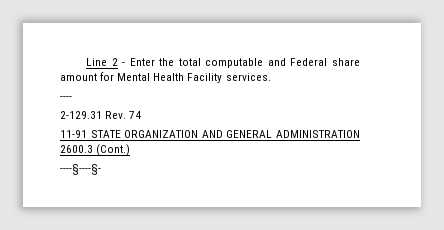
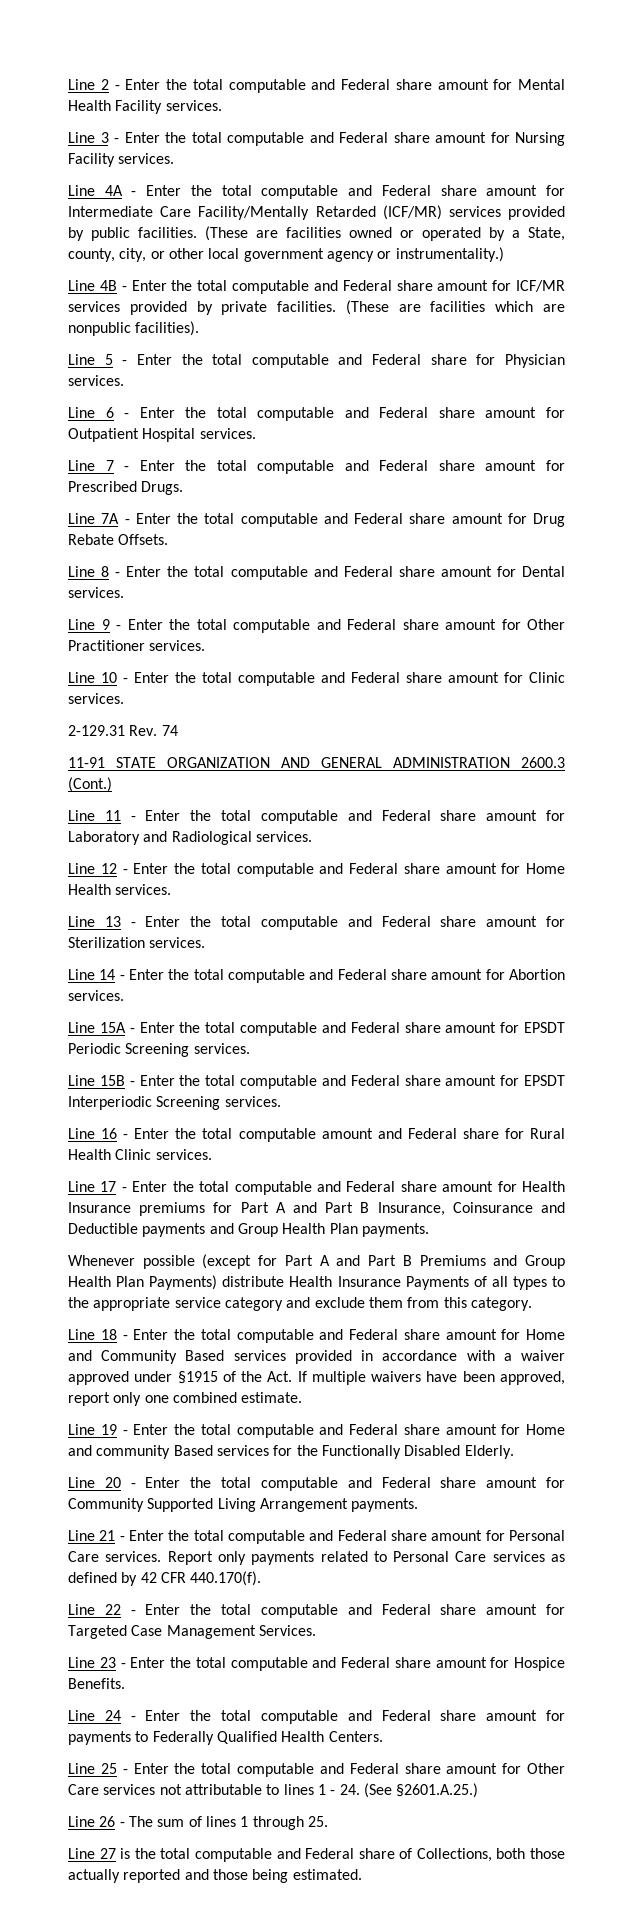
- ----
+ Line 3 - Enter the total computable and Federal share amount for Nursing Facility services.
+ Line 4A - Enter the total computable and Federal share amount for Intermediate Care Facility/Mentally Retarded (ICF/MR) services provided by public facilities. (These are facilities owned or operated by a State, county, city, or other local government agency or instrumentality.)
+ Line 4B - Enter the total computable and Federal share amount for ICF/MR services provided by private facilities. (These are facilities which are nonpublic facilities).
+ Line 5 - Enter the total computable and Federal share for Physician services.
+ Line 6 - Enter the total computable and Federal share amount for Outpatient Hospital services.
+ Line 7 - Enter the total computable and Federal share amount for Prescribed Drugs.
+ Line 7A - Enter the total computable and Federal share amount for Drug Rebate Offsets.
+ Line 8 - Enter the total computable and Federal share amount for Dental services.
+ Line 9 - Enter the total computable and Federal share amount for Other Practitioner services.
+ Line 10 - Enter the total computable and Federal share amount for Clinic services.
- ----§----§-
+ Line 11 - Enter the total computable and Federal share amount for Laboratory and Radiological services.
+ Line 12 - Enter the total computable and Federal share amount for Home Health services.
+ Line 13 - Enter the total computable and Federal share amount for Sterilization services.
+ Line 14 - Enter the total computable and Federal share amount for Abortion services.
+ Line 15A - Enter the total computable and Federal share amount for EPSDT Periodic Screening services.
+ Line 15B - Enter the total computable and Federal share amount for EPSDT Interperiodic Screening services.
+ Line 16 - Enter the total computable amount and Federal share for Rural Health Clinic services.
+ Line 17 - Enter the total computable and Federal share amount for Health Insurance premiums for Part A and Part B Insurance, Coinsurance and Deductible payments and Group Health Plan payments.
+ Whenever possible (except for Part A and Part B Premiums and Group Health Plan Payments) distribute Health Insurance Payments of all types to the appropriate service category and exclude them from this category.
+ Line 18 - Enter the total computable and Federal share amount for Home and Community Based services provided in accordance with a waiver approved under §1915 of the Act. If multiple waivers have been approved, report only one combined estimate.
+ Line 19 - Enter the total computable and Federal share amount for Home and community Based services for the Functionally Disabled Elderly.
+ Line 20 - Enter the total computable and Federal share amount for Community Supported Living Arrangement payments.
+ Line 21 - Enter the total computable and Federal share amount for Personal Care services. Report only payments related to Personal Care services as defined by 42 CFR 440.170(f).
+ Line 22 - Enter the total computable and Federal share amount for Targeted Case Management Services.
+ Line 23 - Enter the total computable and Federal share amount for Hospice Benefits.
+ Line 24 - Enter the total computable and Federal share amount for payments to Federally Qualified Health Centers.
+ Line 25 - Enter the total computable and Federal share amount for Other Care services not attributable to lines 1 - 24. (See §2601.A.25.)
+ Line 26 - The sum of lines 1 through 25.
+ Line 27 is the total computable and Federal share of Collections, both those actually reported and those being estimated.

